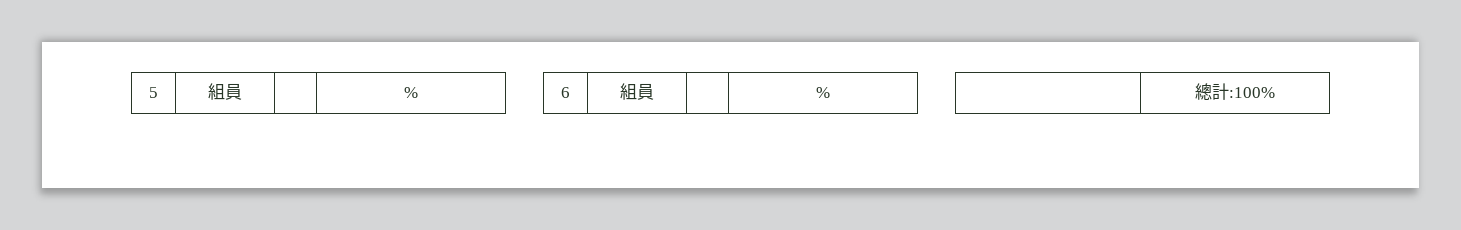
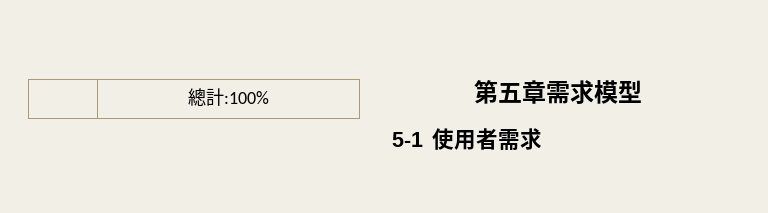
- 5 | 組員 | | %
- 6 | 組員 | | %
  | 總計:100%
+ 第五章需求模型
+ 5-1使用者需求

